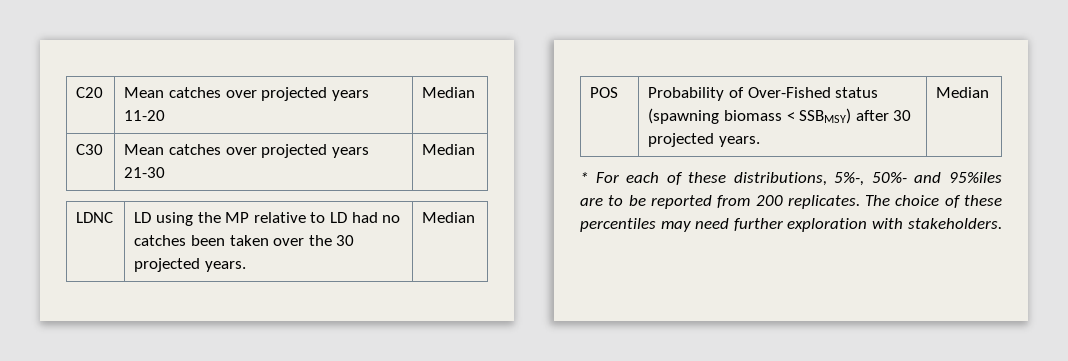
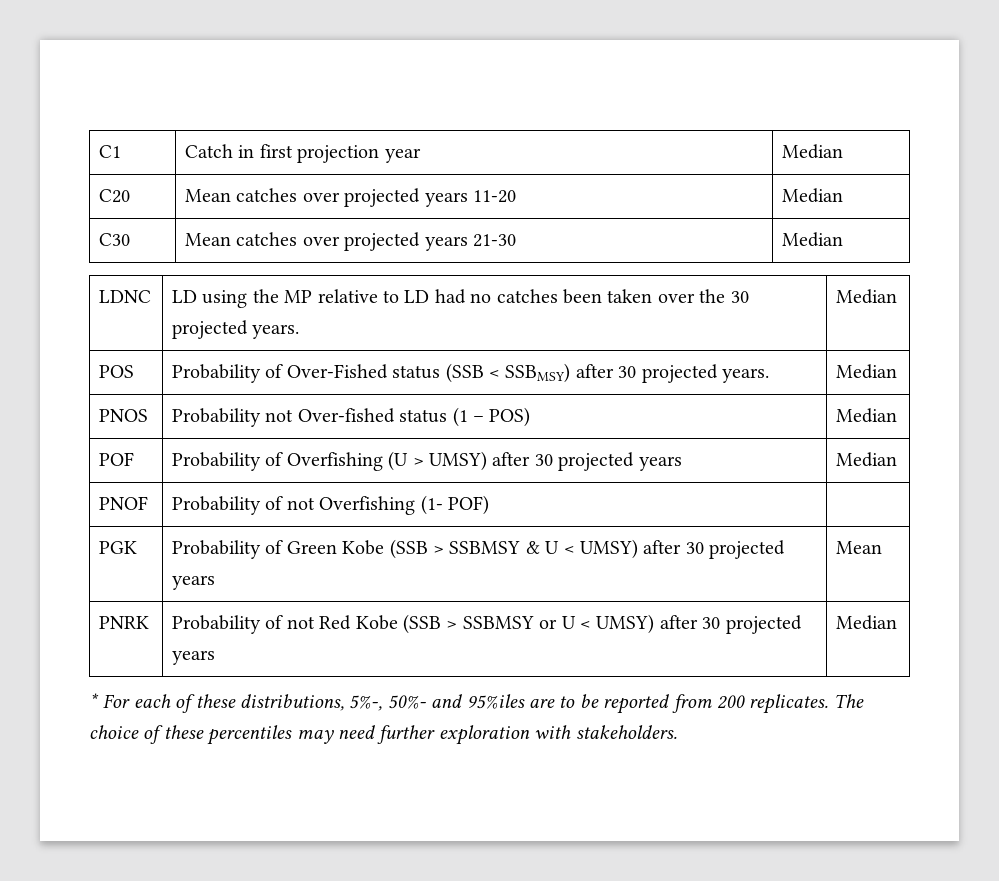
+ C1 | Catch in first projection year | Median
- POS | Probability of Over-Fished status (spawning biomass < SSBMSY) after 30 projected years. | Median
+ POS | Probability of Over-Fished status (SSB < SSBMSY) after 30 projected years. | Median
+ PNOS | Probability not Over-fished status (1 – POS) | Median
+ POF | Probability of Overfishing (U > UMSY) after 30 projected years | Median
+ PNOF | Probability of not Overfishing (1- POF) |
+ PGK | Probability of Green Kobe (SSB > SSBMSY & U < UMSY) after 30 projected years | Mean
+ PNRK | Probability of not Red Kobe (SSB > SSBMSY or U < UMSY) after 30 projected years | Median

